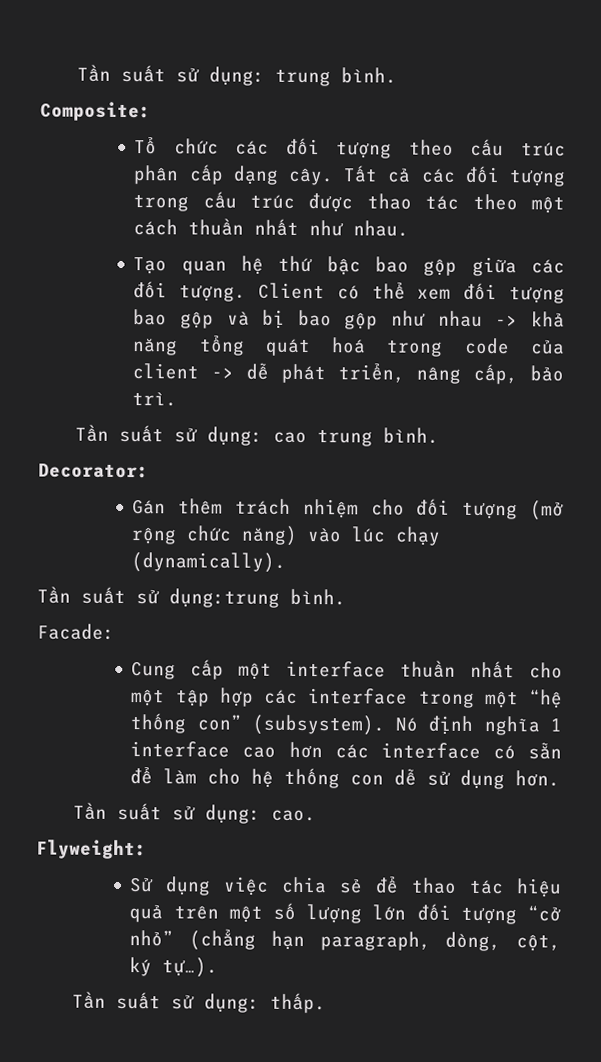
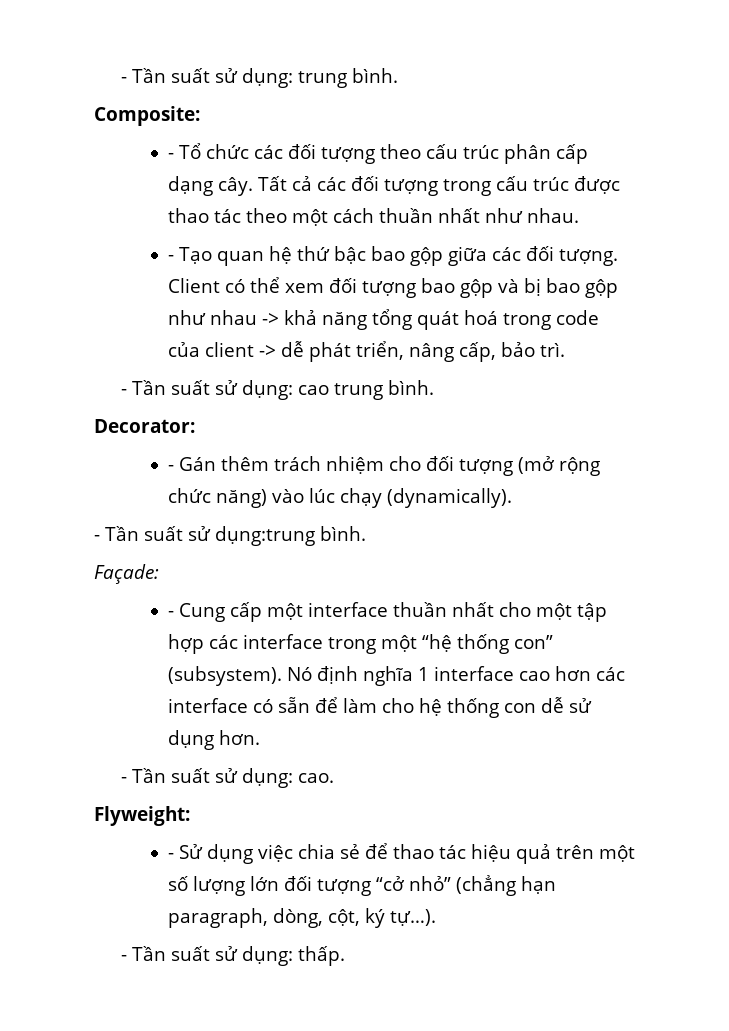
- Tần suất sử dụng: trung bình.
+ - Tần suất sử dụng: trung bình.
- Tổ chức các đối tượng theo cấu trúc phân cấp dạng cây.
+ - Tổ chức các đối tượng theo cấu trúc phân cấp dạng cây.
- Tạo quan hệ thứ bậc bao gộp giữa các đối tượng.
+ - Tạo quan hệ thứ bậc bao gộp giữa các đối tượng.
- Tần suất sử dụng: cao trung bình.
+ - Tần suất sử dụng: cao trung bình.
- Gán thêm trách nhiệm cho đối tượng (mở rộng chức năng) vào lúc chạy (dynamically).
+ - Gán thêm trách nhiệm cho đối tượng (mở rộng chức năng) vào lúc chạy (dynamically).
- Tần suất sử dụng:trung bình.
+ - Tần suất sử dụng:trung bình.
- Facade:
- Cung cấp một interface thuần nhất cho một tập hợp các interface trong một “hệ thống con” (subsystem).
+ Façade:
+ - Cung cấp một interface thuần nhất cho một tập hợp các interface trong một “hệ thống con” (subsystem).
- Tần suất sử dụng: cao.
+ - Tần suất sử dụng: cao.
- Sử dụng việc chia sẻ để thao tác hiệu quả trên một số lượng lớn đối tượng “cở nhỏ” (chẳng hạn paragraph, dòng, cột, ký tự…).
+ - Sử dụng việc chia sẻ để thao tác hiệu quả trên một số lượng lớn đối tượng “cở nhỏ” (chẳng hạn paragraph, dòng, cột, ký tự…).
- Tần suất sử dụng: thấp.
+ - Tần suất sử dụng: thấp.

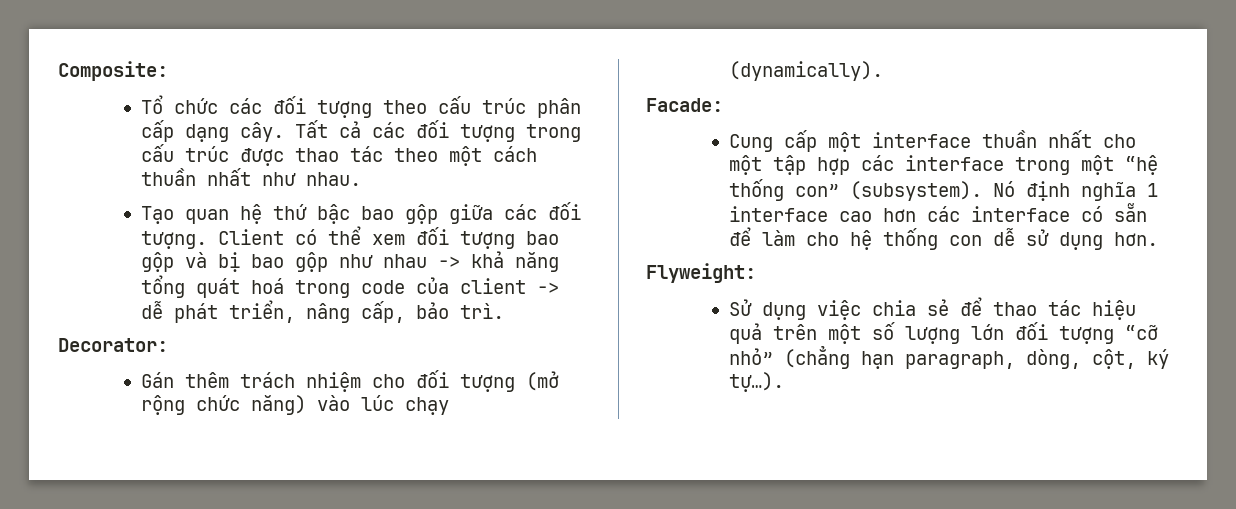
- - Tần suất sử dụng: trung bình.
- - Tổ chức các đối tượng theo cấu trúc phân cấp dạng cây.
+ Tổ chức các đối tượng theo cấu trúc phân cấp dạng cây.
- - Tạo quan hệ thứ bậc bao gộp giữa các đối tượng.
+ Tạo quan hệ thứ bậc bao gộp giữa các đối tượng.
- - Tần suất sử dụng: cao trung bình.
- - Gán thêm trách nhiệm cho đối tượng (mở rộng chức năng) vào lúc chạy (dynamically).
+ Gán thêm trách nhiệm cho đối tượng (mở rộng chức năng) vào lúc chạy (dynamically).
- - Tần suất sử dụng:trung bình.
- Façade:
- - Cung cấp một interface thuần nhất cho một tập hợp các interface trong một “hệ thống con” (subsystem).
+ Facade:
+ Cung cấp một interface thuần nhất cho một tập hợp các interface trong một “hệ thống con” (subsystem).
- - Tần suất sử dụng: cao.
- - Sử dụng việc chia sẻ để thao tác hiệu quả trên một số lượng lớn đối tượng “cở nhỏ” (chẳng hạn paragraph, dòng, cột, ký tự…).
+ Sử dụng việc chia sẻ để thao tác hiệu quả trên một số lượng lớn đối tượng “cỡ nhỏ” (chẳng hạn paragraph, dòng, cột, ký tự…).
- - Tần suất sử dụng: thấp.

